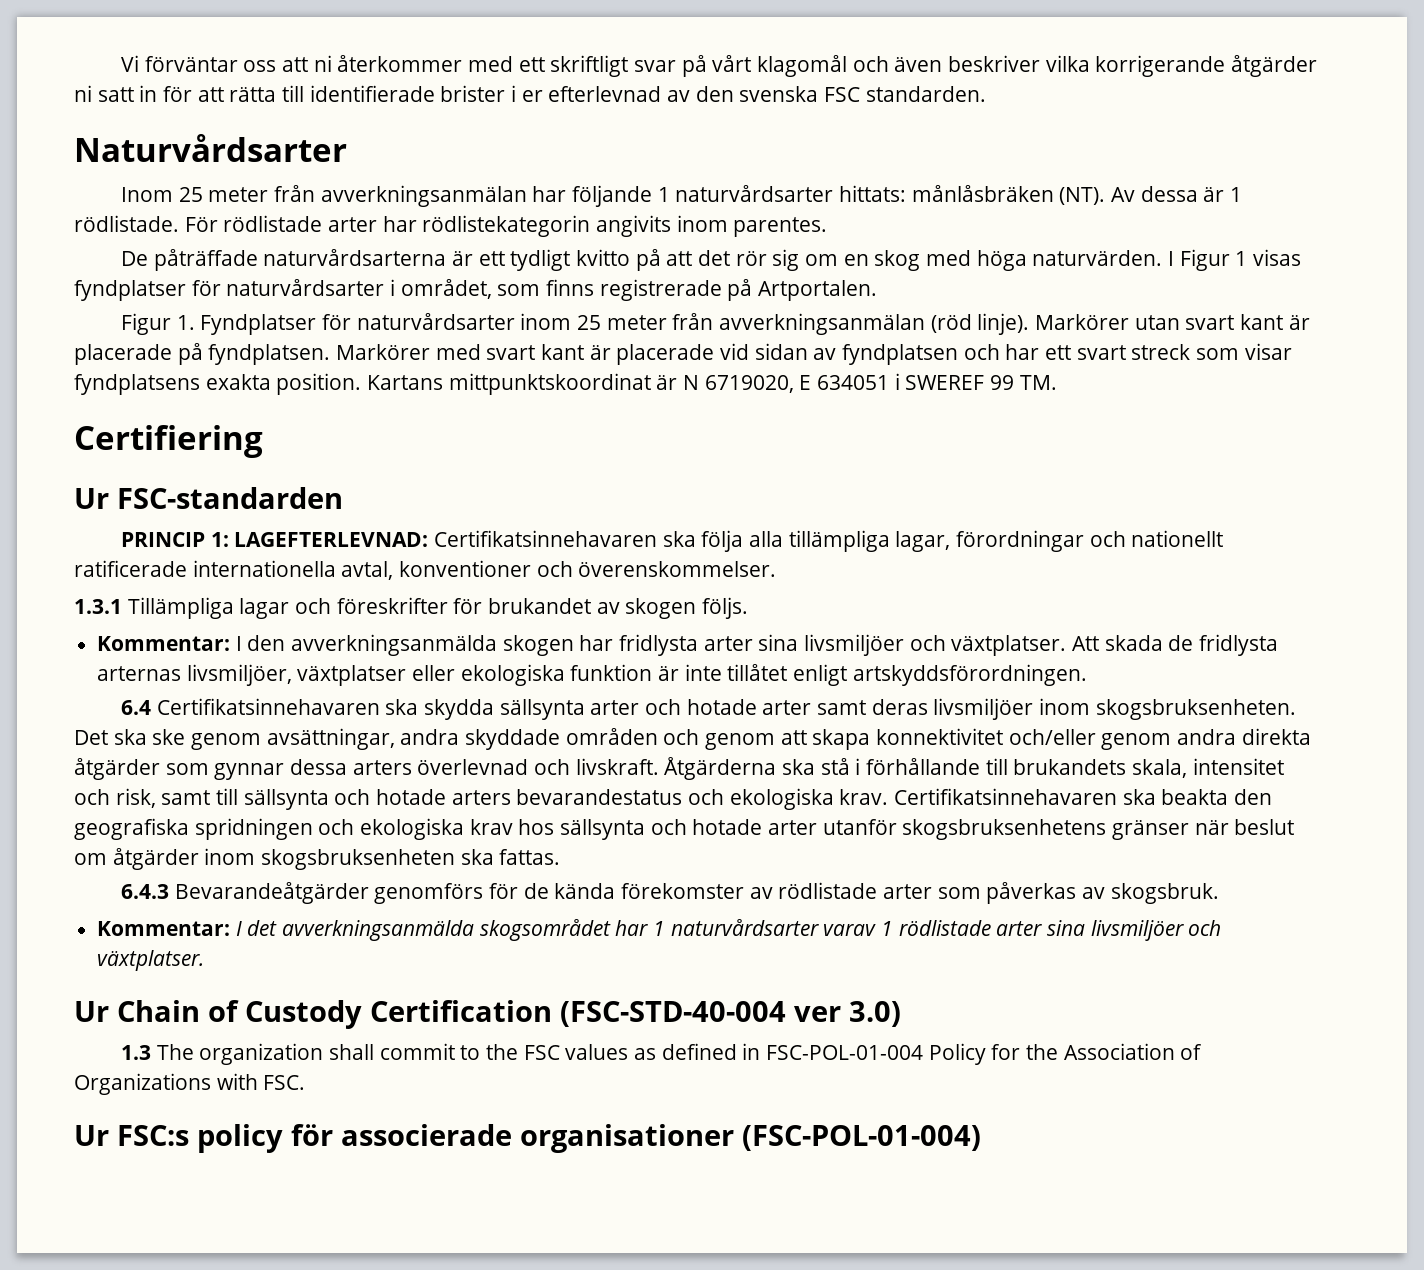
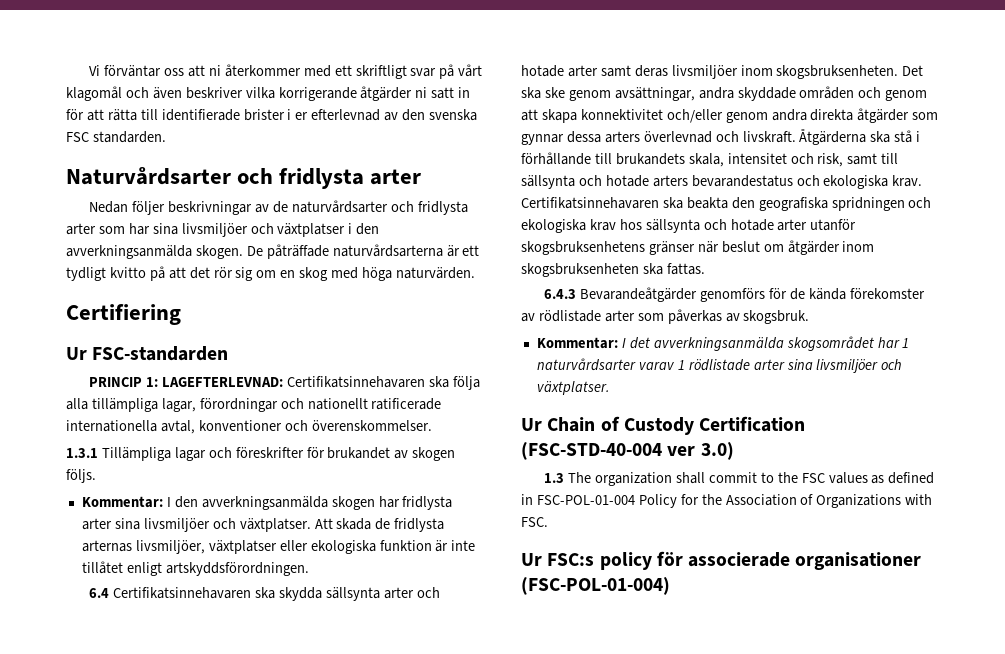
- Naturvårdsarter
- Inom 25 meter från avverkningsanmälan har följande 1 naturvårdsarter hittats: månlåsbräken (NT). Av dessa är 1 rödlistade. För rödlistade arter har rödlistekategorin angivits inom parentes.
- De påträffade naturvårdsarterna är ett tydligt kvitto på att det rör sig om en skog med höga naturvärden. I Figur 1 visas fyndplatser för naturvårdsarter i området, som finns registrerade på Artportalen.
- Figur 1. Fyndplatser för naturvårdsarter inom 25 meter från avverkningsanmälan (röd linje). Markörer utan svart kant är placerade på fyndplatsen. Markörer med svart kant är placerade vid sidan av fyndplatsen och har ett svart streck som visar fyndplatsens exakta position. Kartans mittpunktskoordinat är N 6719020, E 634051 i SWEREF 99 TM.
+ Naturvårdsarter och fridlysta arter
+ Nedan följer beskrivningar av de naturvårdsarter och fridlysta arter som har sina livsmiljöer och växtplatser i den avverkningsanmälda skogen. De påträffade naturvårdsarterna är ett tydligt kvitto på att det rör sig om en skog med höga naturvärden.

